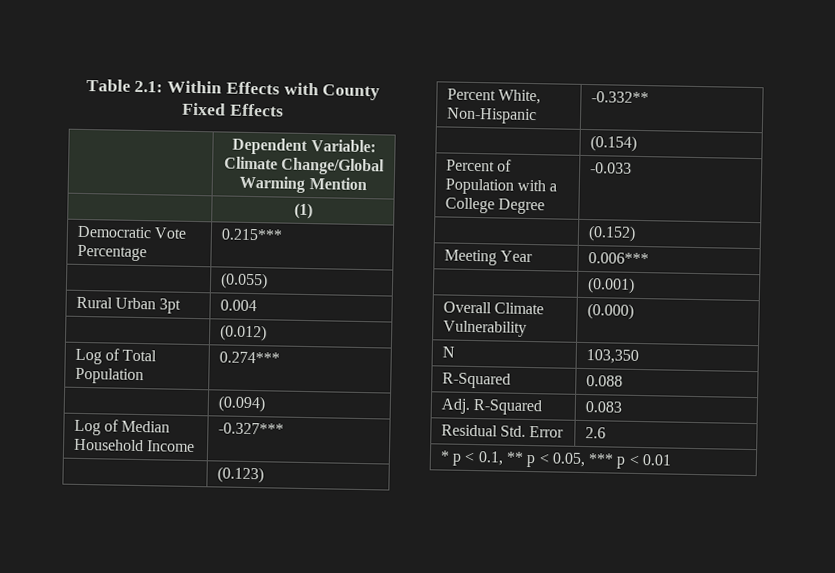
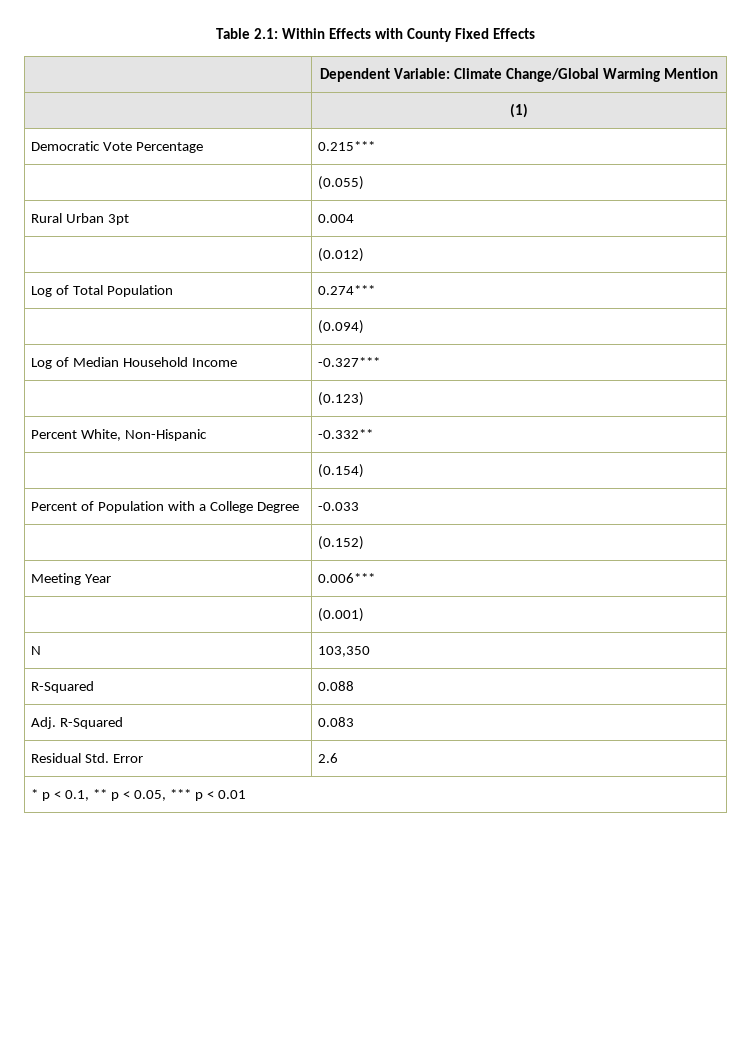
- Overall Climate Vulnerability | (0.000)

